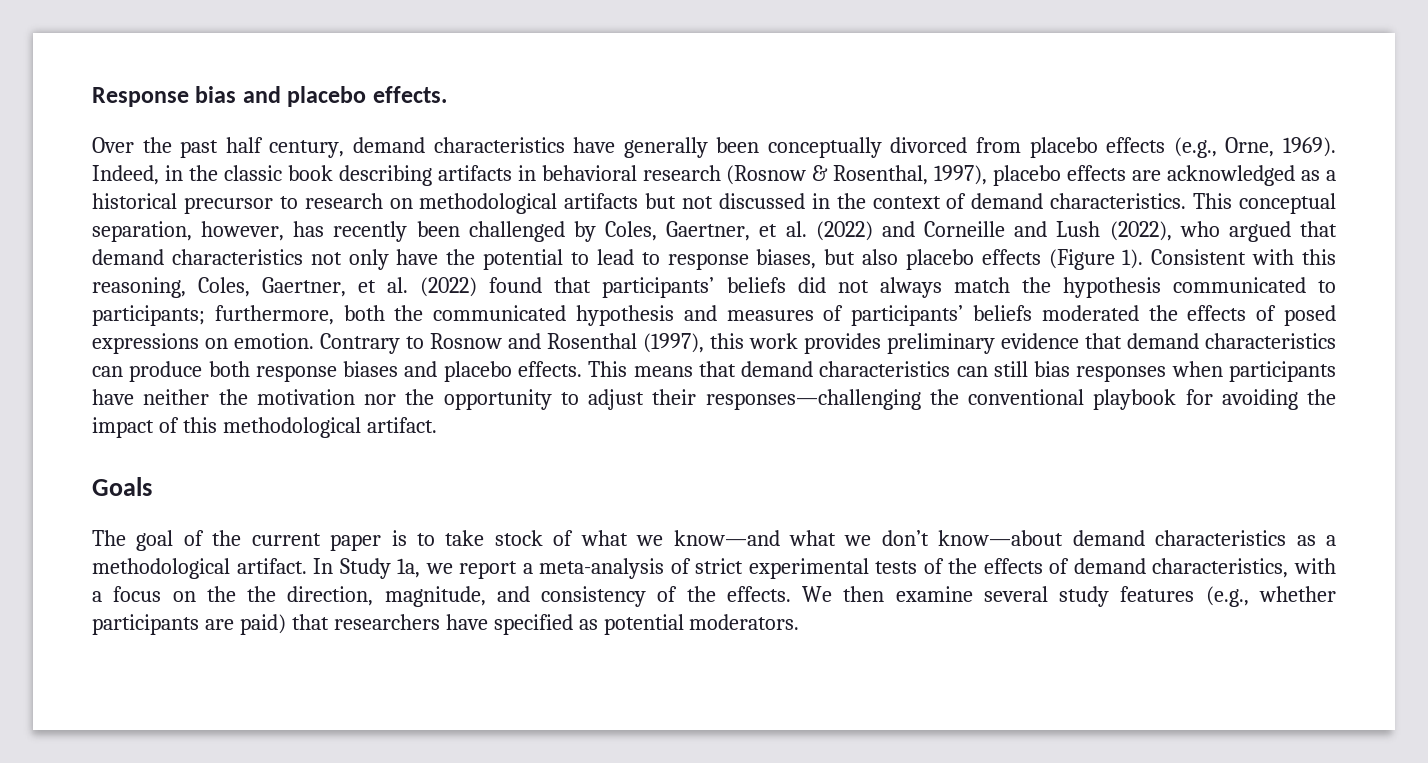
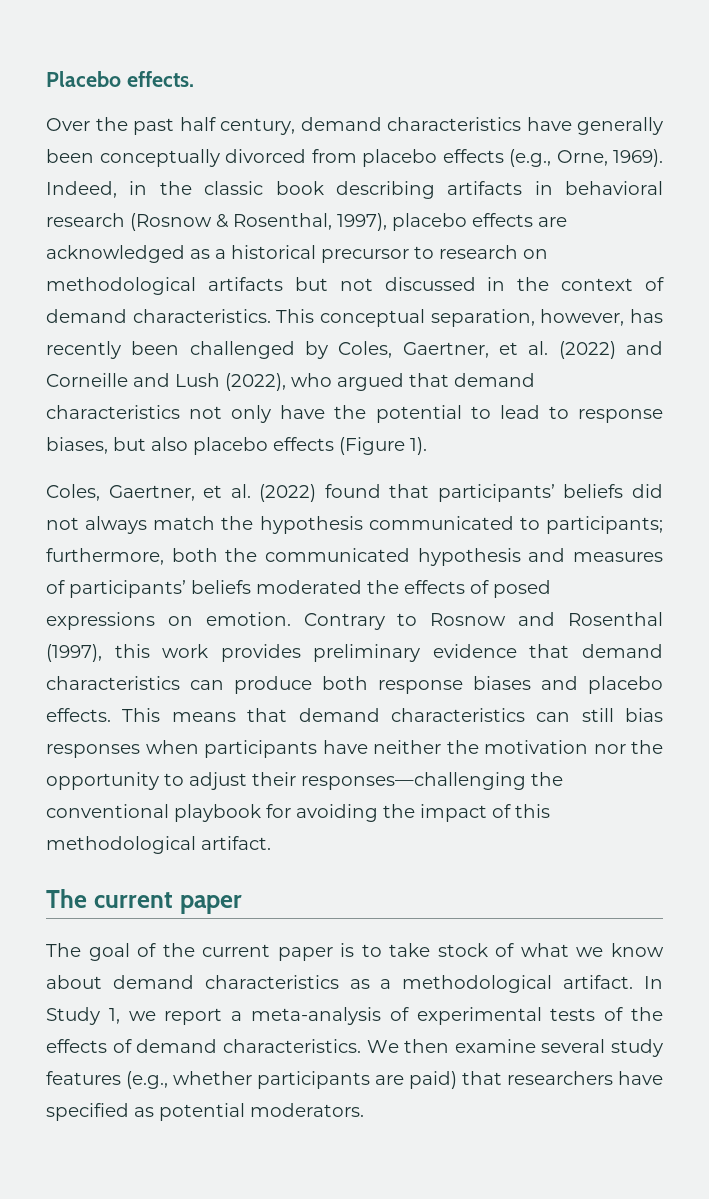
- Response bias and placebo effects.
+ Placebo effects.
- This conceptual separation, however, has recently been challenged by Coles, Gaertner, et al. (2022) and Corneille and Lush (2022), who argued that demand characteristics not only have the potential to lead to response biases, but also placebo effects (Figure 1). Consistent with this reasoning, Coles, Gaertner, et al. (2022) found that participants’ beliefs did not always match the hypothesis communicated to participants;
+ This conceptual separation, however, has recently been challenged by Coles, Gaertner, et al. (2022) and Corneille and Lush (2022), who argued that demand characteristics not only have the potential to lead to response biases, but also placebo effects (Figure 1).
+ Coles, Gaertner, et al. (2022) found that participants’ beliefs did not always match the hypothesis communicated to participants;
- Goals
+ The current paper
- The goal of the current paper is to take stock of what we know—and what we don’t know—about demand characteristics as a methodological artifact.
+ The goal of the current paper is to take stock of what we know about demand characteristics as a methodological artifact.
- In Study 1a, we report a meta-analysis of strict experimental tests of the effects of demand characteristics, with a focus on the the direction, magnitude, and consistency of the effects.
+ In Study 1, we report a meta-analysis of experimental tests of the effects of demand characteristics.

